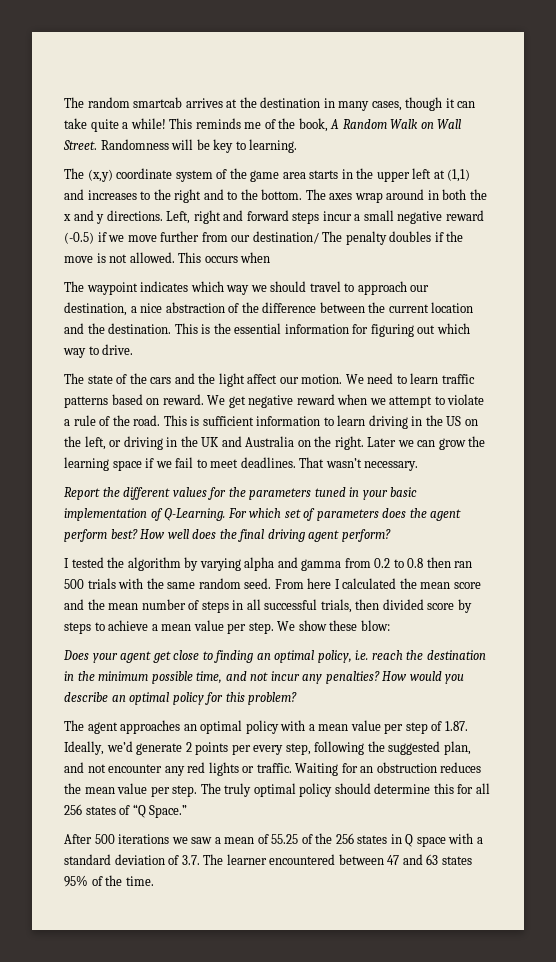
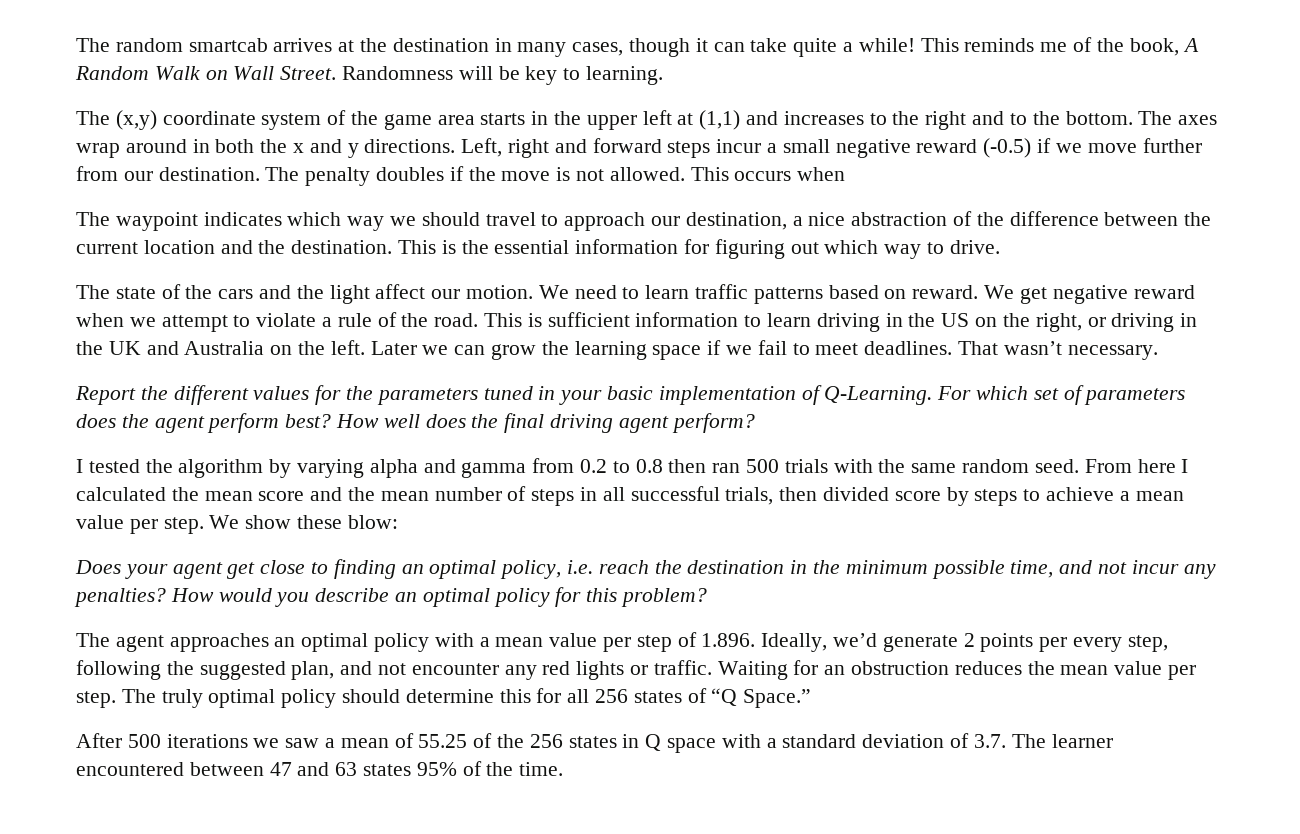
- Left, right and forward steps incur a small negative reward (-0.5) if we move further from our destination/ The penalty doubles if the move is not allowed.
+ Left, right and forward steps incur a small negative reward (-0.5) if we move further from our destination. The penalty doubles if the move is not allowed.
- This is sufficient information to learn driving in the US on the left, or driving in the UK and Australia on the right.
+ This is sufficient information to learn driving in the US on the right, or driving in the UK and Australia on the left.
- The agent approaches an optimal policy with a mean value per step of 1.87. Ideally, we’d generate 2 points per every step, following the suggested plan, and not encounter any red lights or traffic.
+ The agent approaches an optimal policy with a mean value per step of 1.896. Ideally, we’d generate 2 points per every step, following the suggested plan, and not encounter any red lights or traffic.

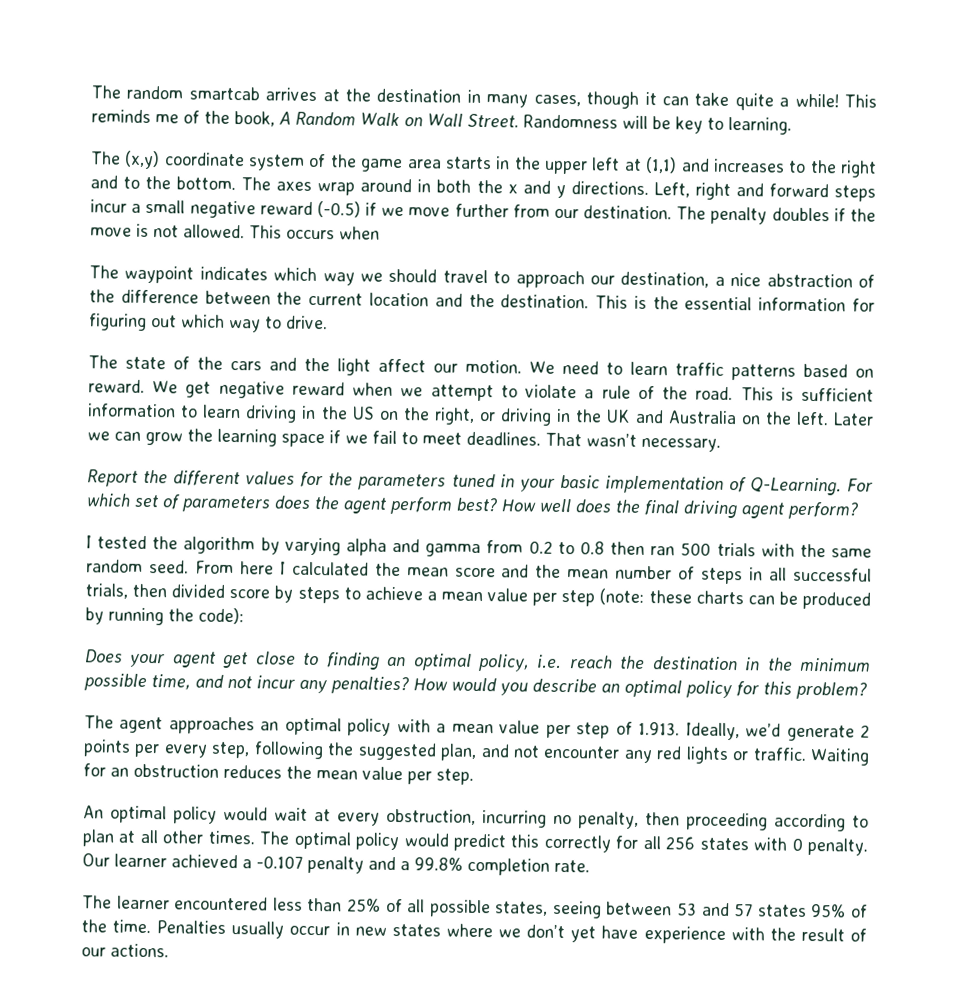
- From here I calculated the mean score and the mean number of steps in all successful trials, then divided score by steps to achieve a mean value per step. We show these blow:
+ From here I calculated the mean score and the mean number of steps in all successful trials, then divided score by steps to achieve a mean value per step (note: these charts can be produced by running the code):
- The agent approaches an optimal policy with a mean value per step of 1.896. Ideally, we’d generate 2 points per every step, following the suggested plan, and not encounter any red lights or traffic.
+ The agent approaches an optimal policy with a mean value per step of 1.913. Ideally, we’d generate 2 points per every step, following the suggested plan, and not encounter any red lights or traffic.
- Waiting for an obstruction reduces the mean value per step. The truly optimal policy should determine this for all 256 states of “Q Space.”
- After 500 iterations we saw a mean of 55.25 of the 256 states in Q space with a standard deviation of 3.7. The learner encountered between 47 and 63 states 95% of the time.
+ Waiting for an obstruction reduces the mean value per step.
+ An optimal policy would wait at every obstruction, incurring no penalty, then proceeding according to plan at all other times. The optimal policy would predict this correctly for all 256 states with 0 penalty. Our learner achieved a -0.107 penalty and a 99.8% completion rate.
+ The learner encountered less than 25% of all possible states, seeing between 53 and 57 states 95% of the time.
+ Penalties usually occur in new states where we don’t yet have experience with the result of our actions.

